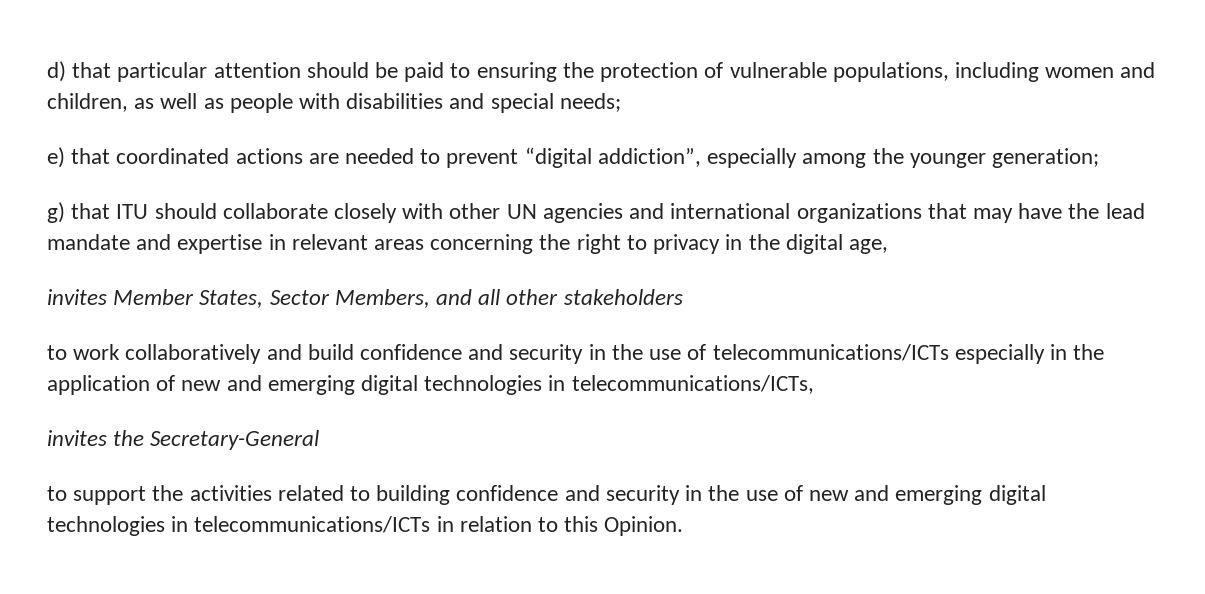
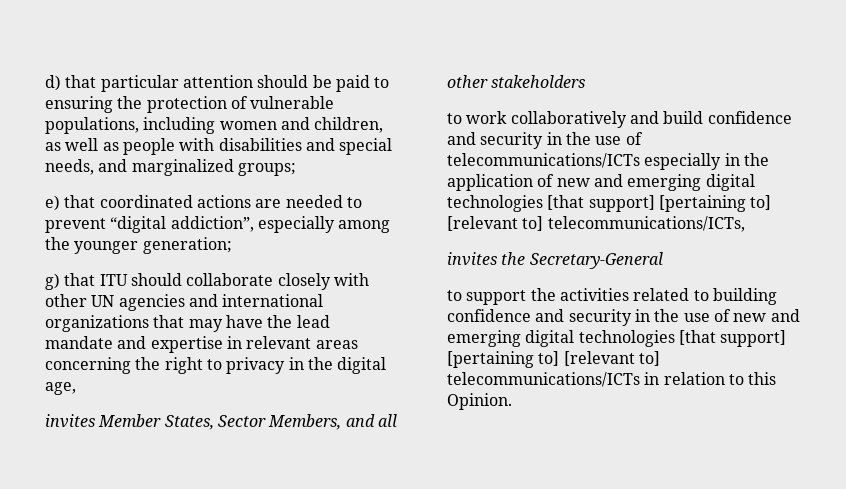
- d) that particular attention should be paid to ensuring the protection of vulnerable populations, including women and children, as well as people with disabilities and special needs;
+ d) that particular attention should be paid to ensuring the protection of vulnerable populations, including women and children, as well as people with disabilities and special needs, and marginalized groups;
- to work collaboratively and build confidence and security in the use of telecommunications/ICTs especially in the application of new and emerging digital technologies in telecommunications/ICTs,
+ to work collaboratively and build confidence and security in the use of telecommunications/ICTs especially in the application of new and emerging digital technologies [that support] [pertaining to] [relevant to] telecommunications/ICTs,
- to support the activities related to building confidence and security in the use of new and emerging digital technologies in telecommunications/ICTs in relation to this Opinion.
+ to support the activities related to building confidence and security in the use of new and emerging digital technologies [that support] [pertaining to] [relevant to] telecommunications/ICTs in relation to this Opinion.

